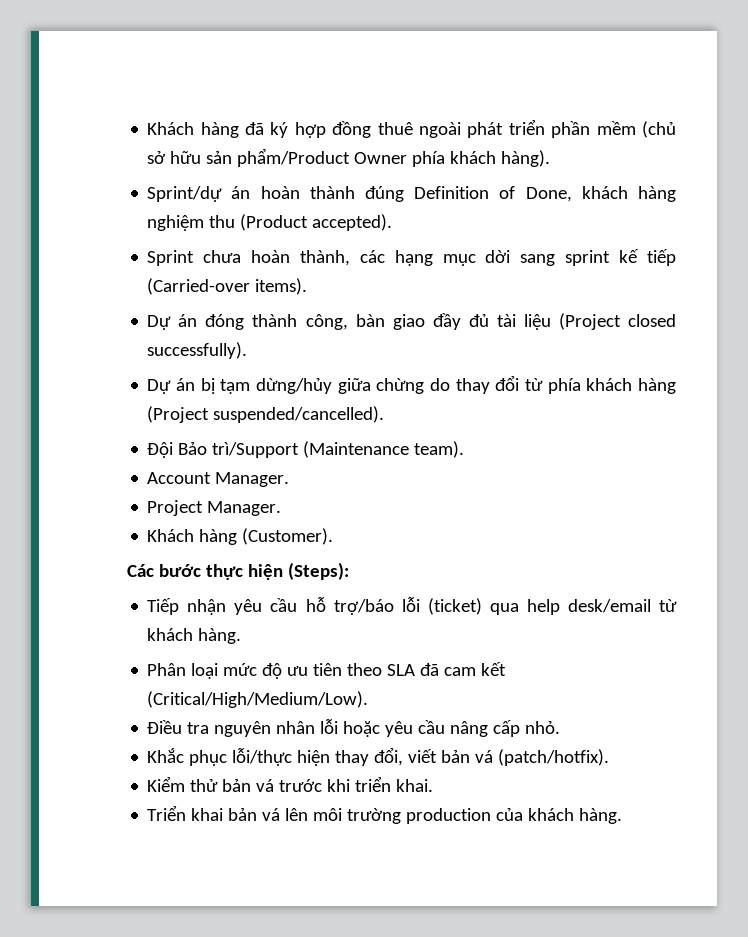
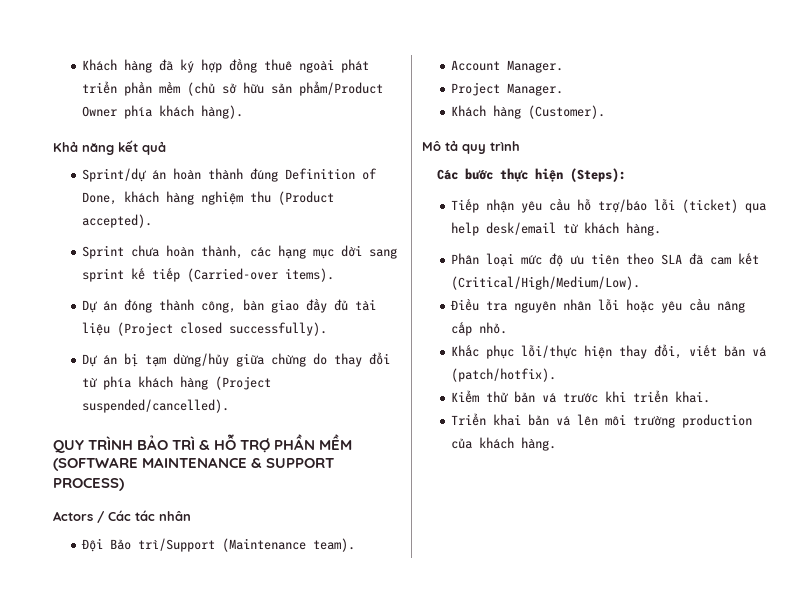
+ Khả năng kết quả
+ QUY TRÌNH BẢO TRÌ & HỖ TRỢ PHẦN MỀM (SOFTWARE MAINTENANCE & SUPPORT PROCESS)
+ Actors / Các tác nhân
+ Mô tả quy trình

